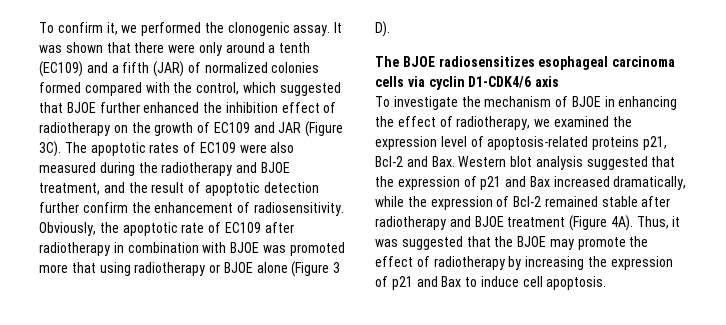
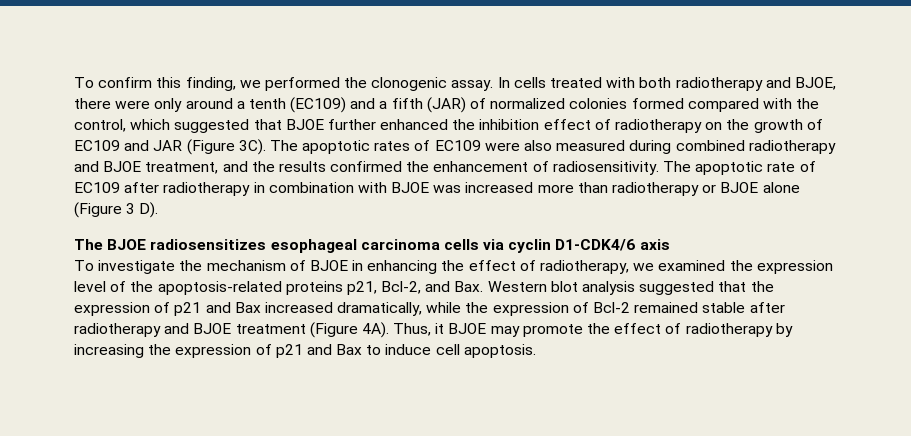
- To confirm it, we performed the clonogenic assay.
+ To confirm this finding, we performed the clonogenic assay.
- It was shown that there were only around a tenth (EC109) and a fifth (JAR) of normalized colonies formed compared with the control, which suggested that BJOE further enhanced the inhibition effect of radiotherapy on the growth of EC109 and JAR (Figure 3C).
+ In cells treated with both radiotherapy and BJOE, there were only around a tenth (EC109) and a fifth (JAR) of normalized colonies formed compared with the control, which suggested that BJOE further enhanced the inhibition effect of radiotherapy on the growth of EC109 and JAR (Figure 3C).
- The apoptotic rates of EC109 were also measured during the radiotherapy and BJOE treatment, and the result of apoptotic detection further confirm the enhancement of radiosensitivity.
+ The apoptotic rates of EC109 were also measured during combined radiotherapy and BJOE treatment, and the results confirmed the enhancement of radiosensitivity.
- Obviously, the apoptotic rate of EC109 after radiotherapy in combination with BJOE was promoted more that using radiotherapy or BJOE alone (Figure 3 D).
+ The apoptotic rate of EC109 after radiotherapy in combination with BJOE was increased more than radiotherapy or BJOE alone (Figure 3 D).
- To investigate the mechanism of BJOE in enhancing the effect of radiotherapy, we examined the expression level of apoptosis-related proteins p21, Bcl-2 and Bax. Western blot analysis suggested that the expression of p21 and Bax increased dramatically, while the expression of Bcl-2 remained stable after radiotherapy and BJOE treatment (Figure 4A).
+ To investigate the mechanism of BJOE in enhancing the effect of radiotherapy, we examined the expression level of the apoptosis-related proteins p21, Bcl-2, and Bax. Western blot analysis suggested that the expression of p21 and Bax increased dramatically, while the expression of Bcl-2 remained stable after radiotherapy and BJOE treatment (Figure 4A).
- Thus, it was suggested that the BJOE may promote the effect of radiotherapy by increasing the expression of p21 and Bax to induce cell apoptosis.
+ Thus, it BJOE may promote the effect of radiotherapy by increasing the expression of p21 and Bax to induce cell apoptosis.

